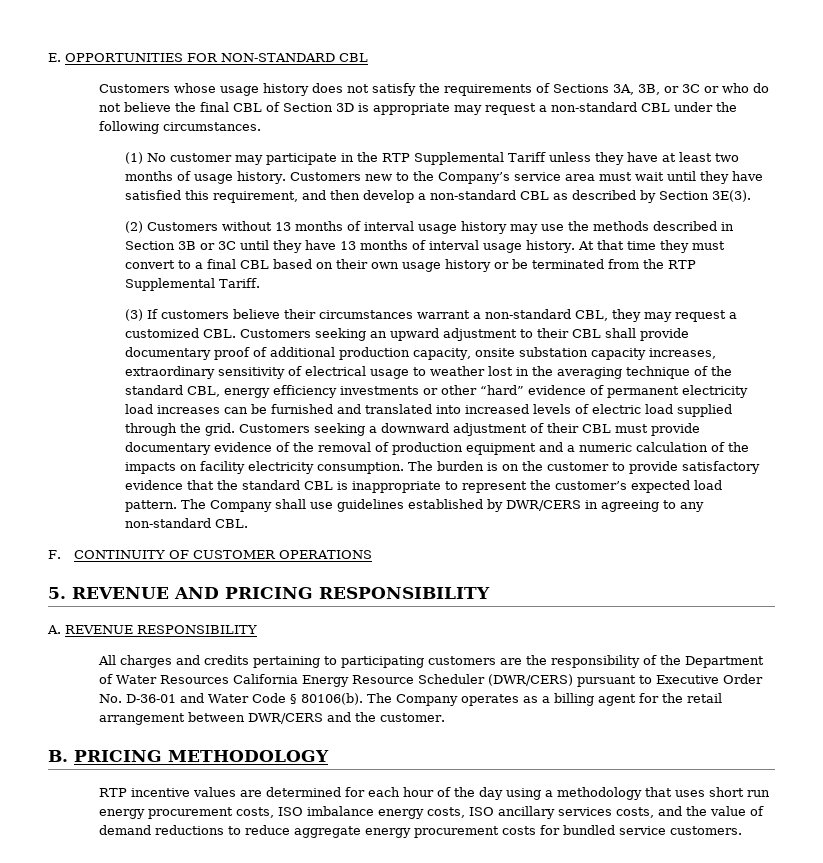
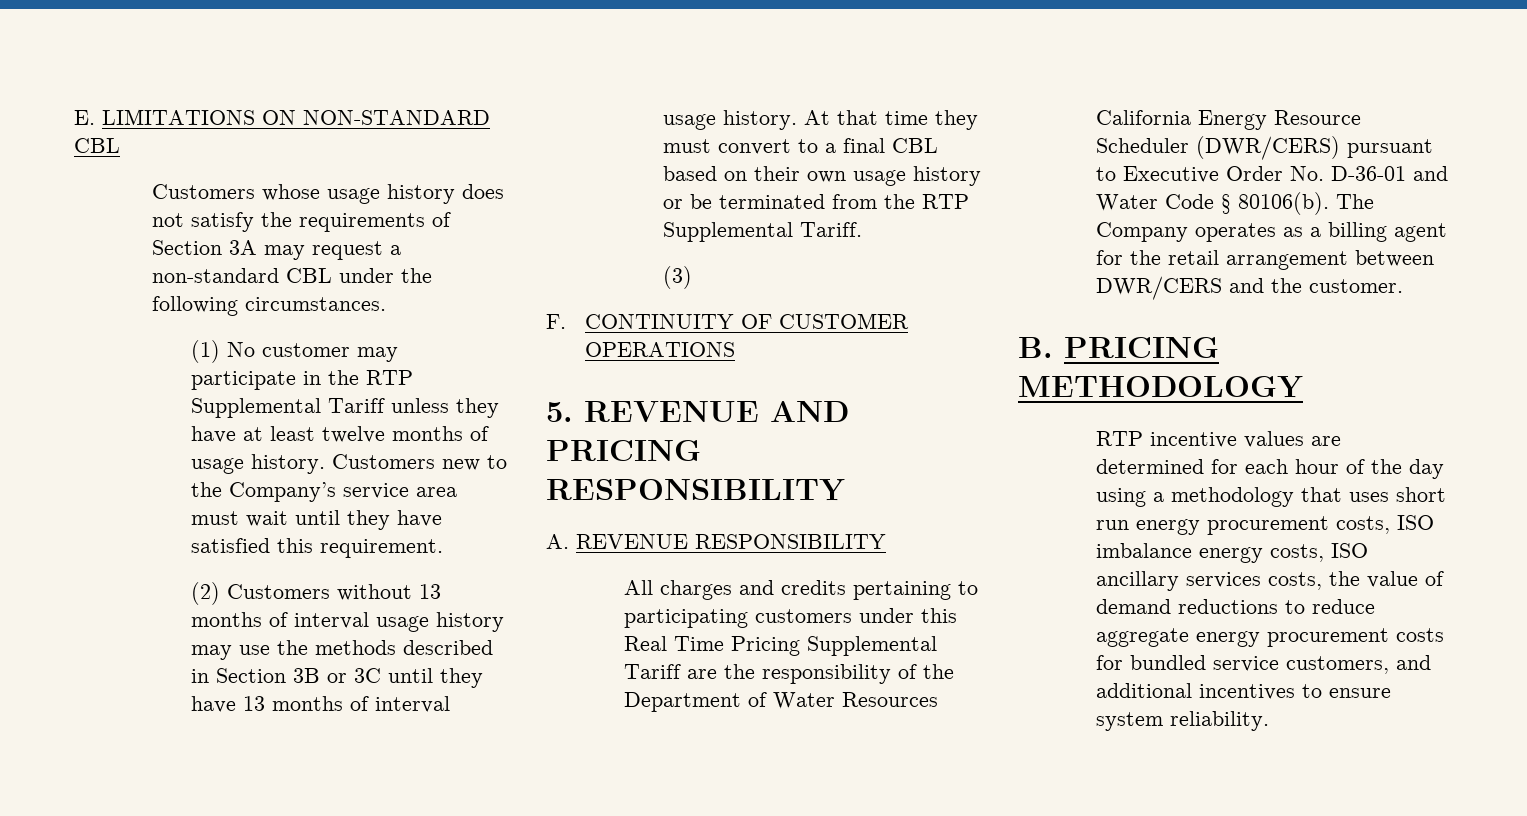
- E. OPPORTUNITIES FOR NON-STANDARD CBL
+ E. LIMITATIONS ON NON-STANDARD CBL
- Customers whose usage history does not satisfy the requirements of Sections 3A, 3B, or 3C or who do not believe the final CBL of Section 3D is appropriate may request a non-standard CBL under the following circumstances.
+ Customers whose usage history does not satisfy the requirements of Section 3A may request a non-standard CBL under the following circumstances.
- (1) No customer may participate in the RTP Supplemental Tariff unless they have at least two months of usage history.
+ (1) No customer may participate in the RTP Supplemental Tariff unless they have at least twelve months of usage history.
- Customers new to the Company’s service area must wait until they have satisfied this requirement, and then develop a non-standard CBL as described by Section 3E(3).
+ Customers new to the Company’s service area must wait until they have satisfied this requirement.
- (3) If customers believe their circumstances warrant a non-standard CBL, they may request a customized CBL. Customers seeking an upward adjustment to their CBL shall provide documentary proof of additional production capacity, onsite substation capacity increases, extraordinary sensitivity of electrical usage to weather lost in the averaging technique of the standard CBL, energy efficiency investments or other “hard” evidence of permanent electricity load increases can be furnished and translated into increased levels of electric load supplied through the grid. Customers seeking a downward adjustment of their CBL must provide documentary evidence of the removal of production equipment and a numeric calculation of the impacts on facility electricity consumption. The burden is on the customer to provide satisfactory evidence that the standard CBL is inappropriate to represent the customer’s expected load pattern. The Company shall use guidelines established by DWR/CERS in agreeing to any non-standard CBL.
+ (3)
- All charges and credits pertaining to participating customers are the responsibility of the Department of Water Resources California Energy Resource Scheduler (DWR/CERS) pursuant to Executive Order No. D-36-01 and Water Code § 80106(b).
+ All charges and credits pertaining to participating customers under this Real Time Pricing Supplemental Tariff are the responsibility of the Department of Water Resources California Energy Resource Scheduler (DWR/CERS) pursuant to Executive Order No. D-36-01 and Water Code § 80106(b).
- RTP incentive values are determined for each hour of the day using a methodology that uses short run energy procurement costs, ISO imbalance energy costs, ISO ancillary services costs, and the value of demand reductions to reduce aggregate energy procurement costs for bundled service customers.
+ RTP incentive values are determined for each hour of the day using a methodology that uses short run energy procurement costs, ISO imbalance energy costs, ISO ancillary services costs, the value of demand reductions to reduce aggregate energy procurement costs for bundled service customers, and additional incentives to ensure system reliability.

